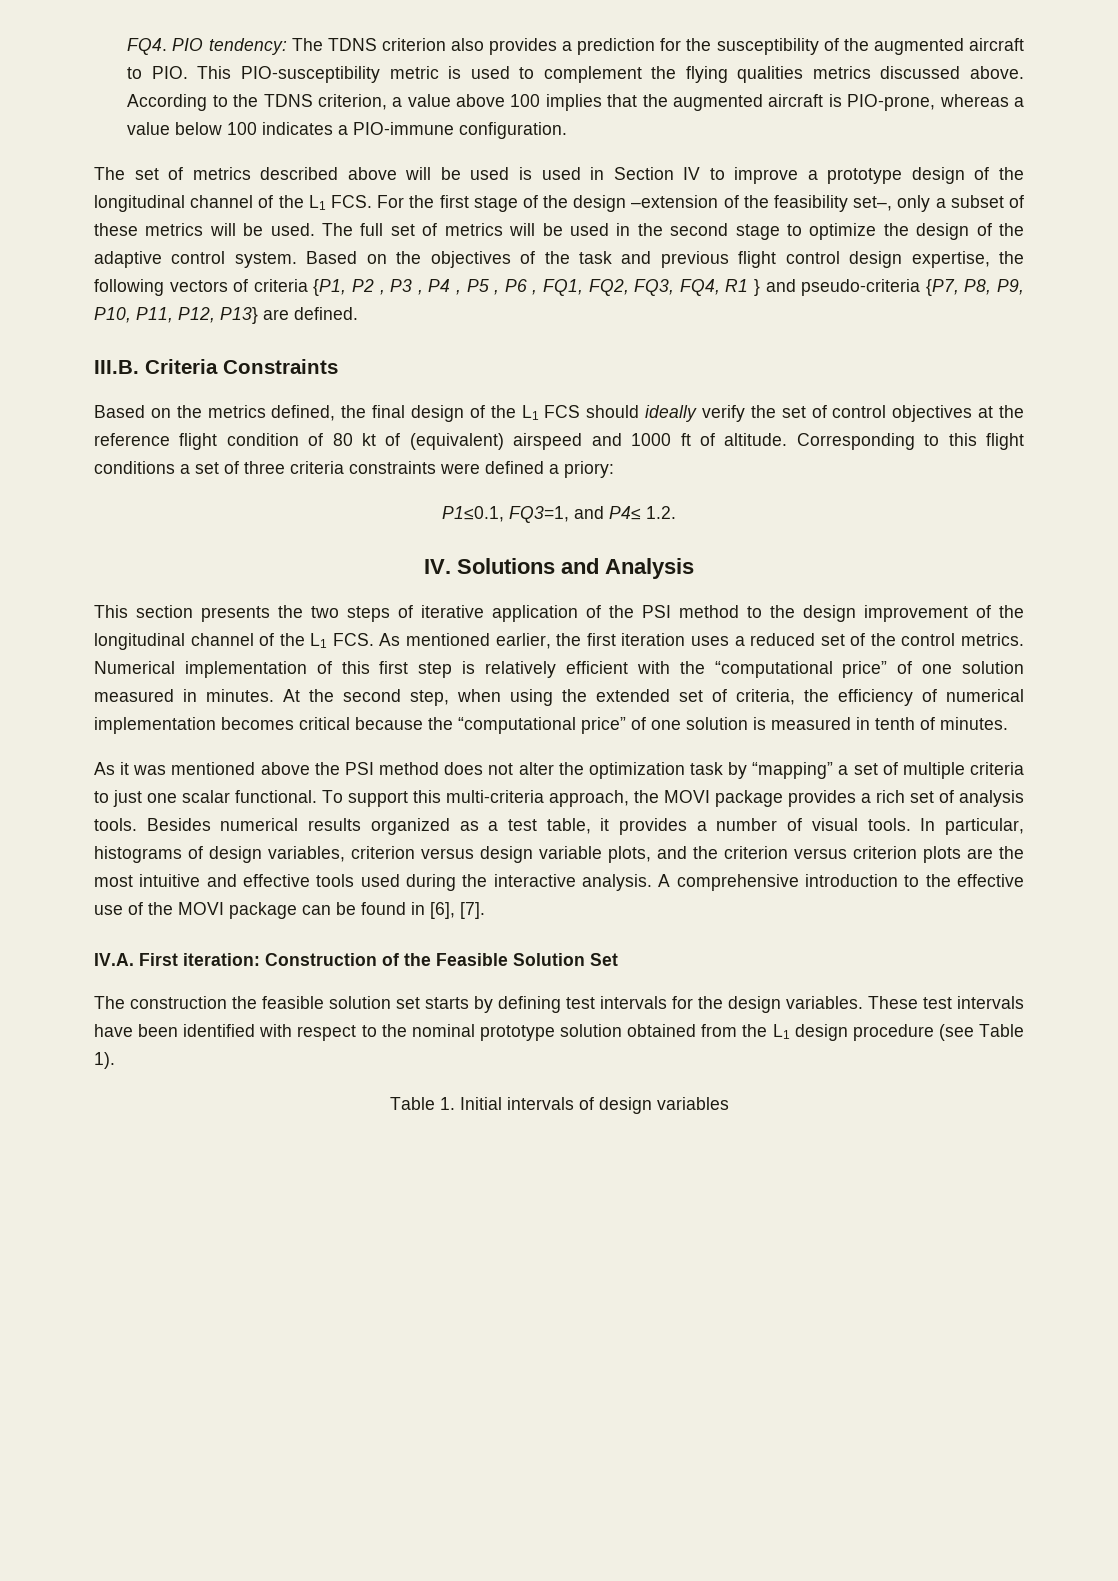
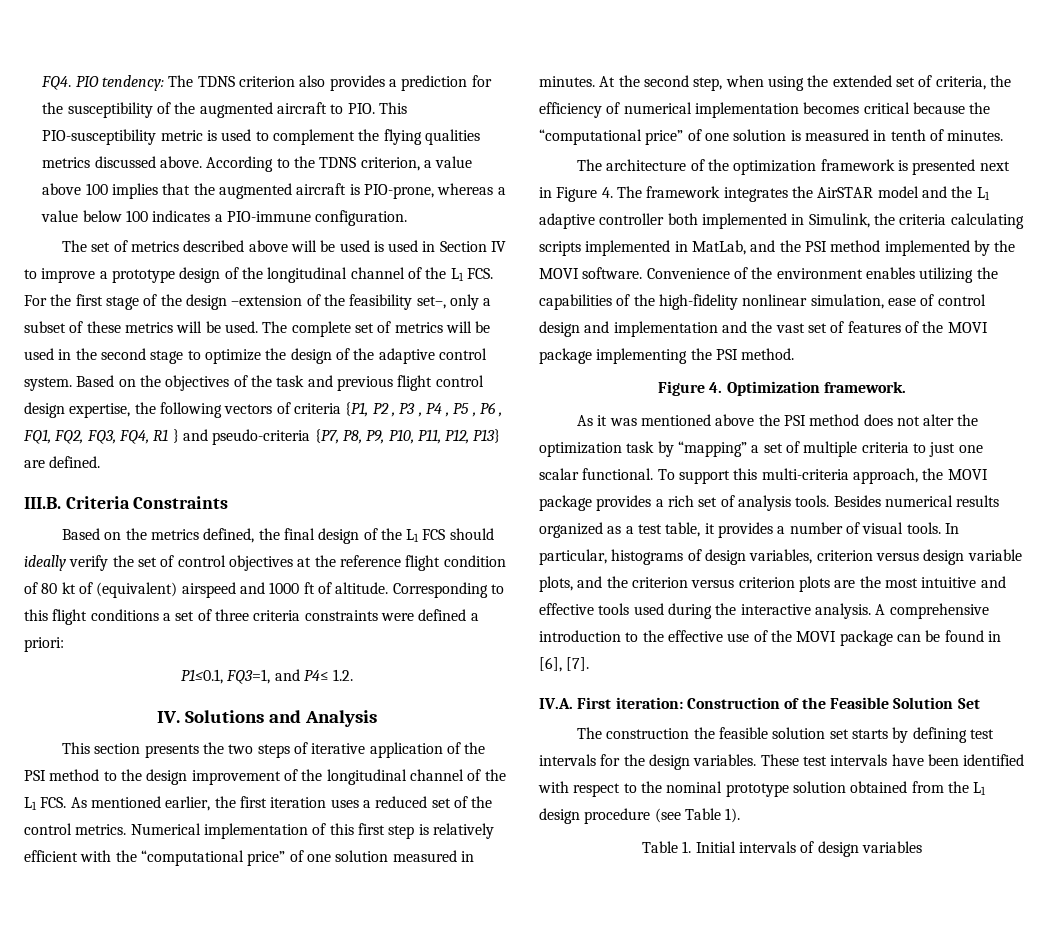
- The full set of metrics will be used in the second stage to optimize the design of the adaptive control system.
+ The complete set of metrics will be used in the second stage to optimize the design of the adaptive control system.
- Corresponding to this flight conditions a set of three criteria constraints were defined a priory:
+ Corresponding to this flight conditions a set of three criteria constraints were defined a priori:
+ The architecture of the optimization framework is presented next in Figure 4. The framework integrates the AirSTAR model and the L1 adaptive controller both implemented in Simulink, the criteria calculating scripts implemented in MatLab, and the PSI method implemented by the MOVI software. Convenience of the environment enables utilizing the capabilities of the high-fidelity nonlinear simulation, ease of control design and implementation and the vast set of features of the MOVI package implementing the PSI method.
+ Figure 4. Optimization framework.

